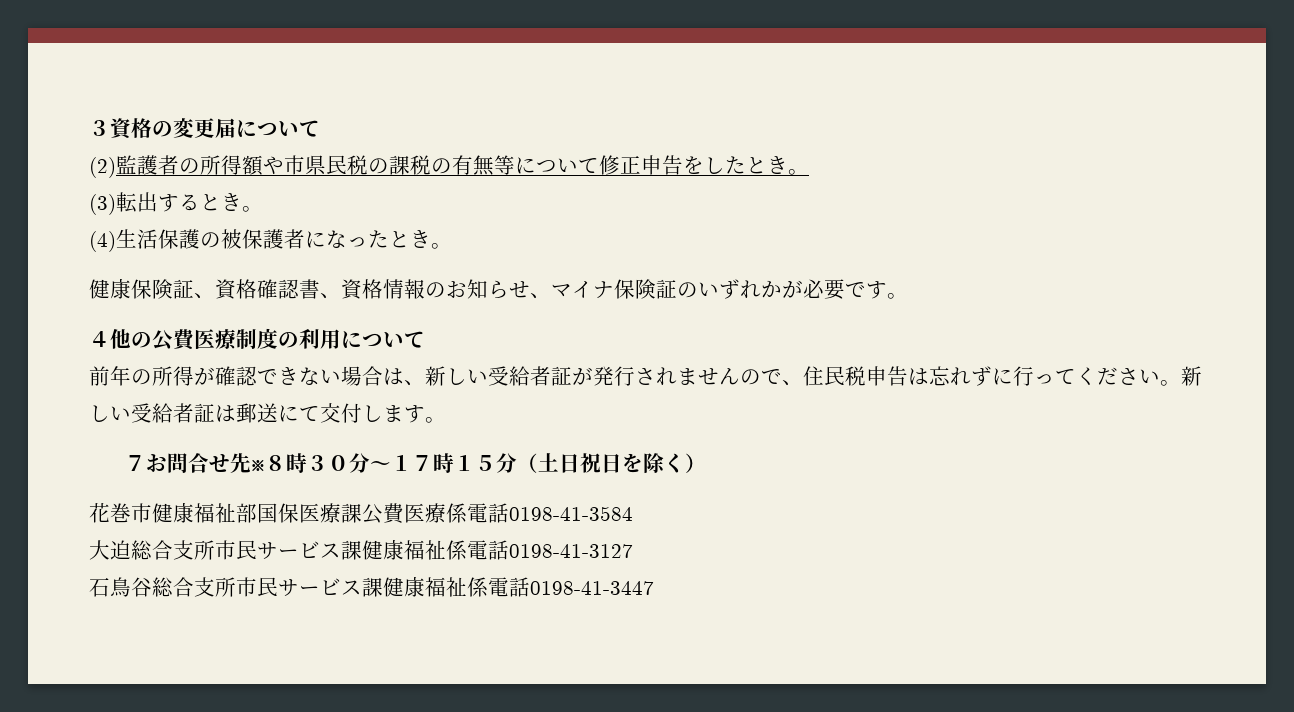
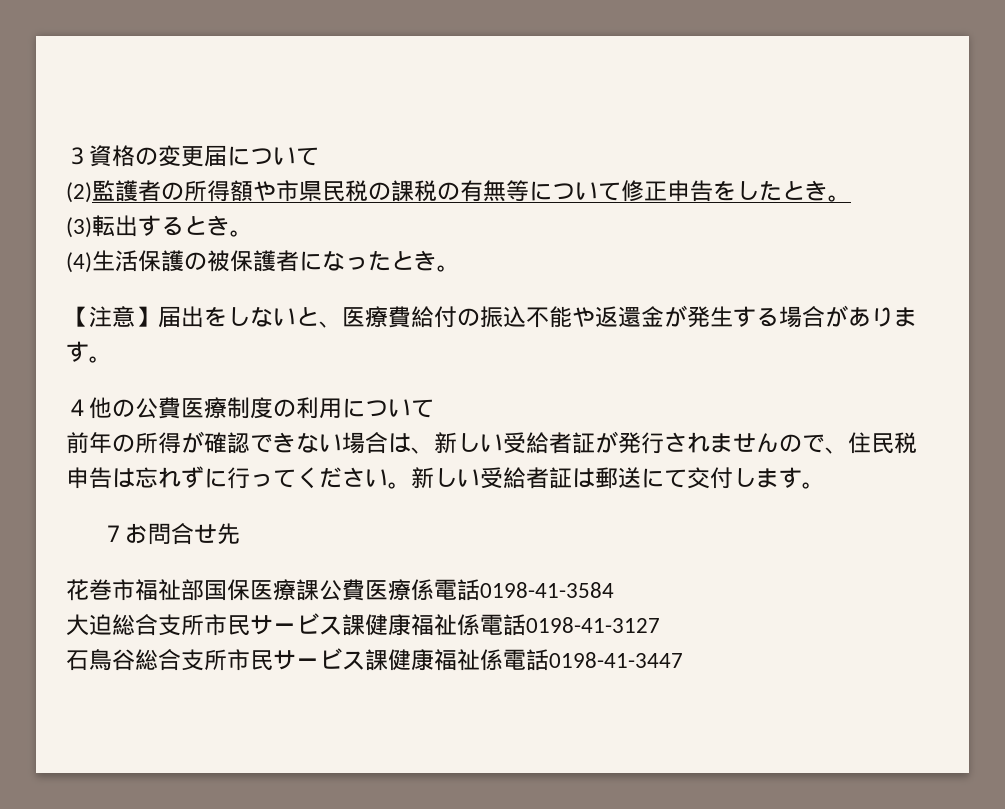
- 健康保険証、資格確認書、資格情報のお知らせ、マイナ保険証のいずれかが必要です。
+ 【注意】届出をしないと、医療費給付の振込不能や返還金が発生する場合があります。
- ７お問合せ先※８時３０分～１７時１５分（土日祝日を除く）
+ ７お問合せ先
- 花巻市健康福祉部国保医療課公費医療係電話0198-41-3584
+ 花巻市福祉部国保医療課公費医療係電話0198-41-3584

